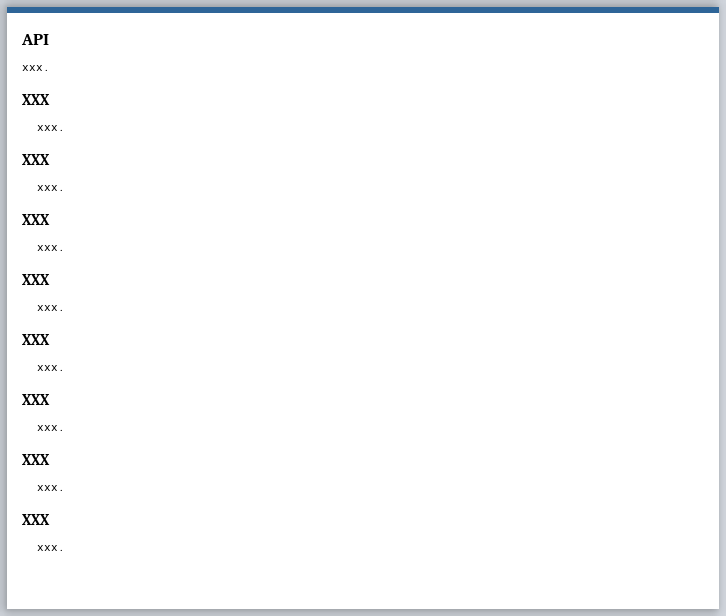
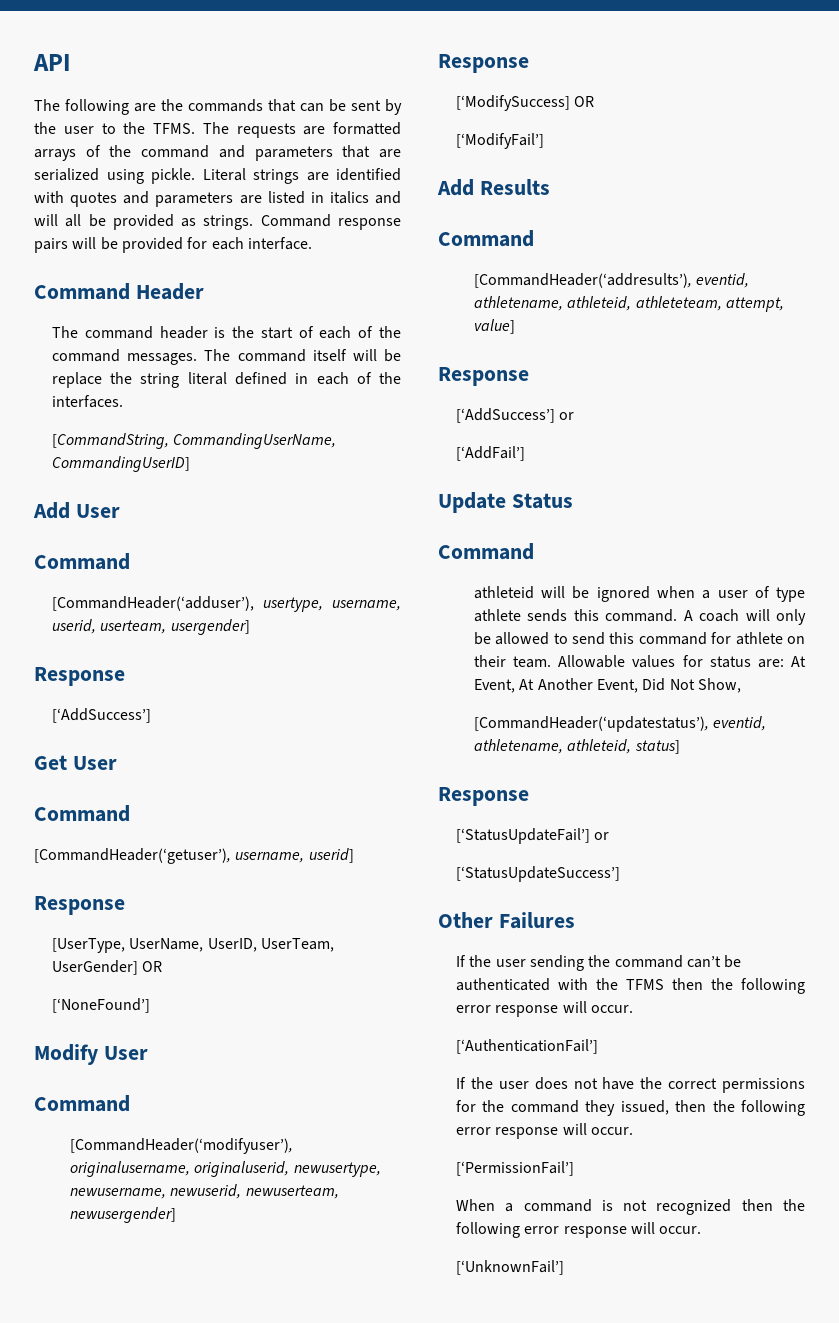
  API
- xxx.
- XXX
- xxx.
- XXX
- xxx.
- XXX
- xxx.
- XXX
- xxx.
- XXX
- xxx.
- XXX
- xxx.
- XXX
- xxx.
- XXX
- xxx.
+ The following are the commands that can be sent by the user to the TFMS. The requests are formatted arrays of the command and parameters that are serialized using pickle. Literal strings are identified with quotes and parameters are listed in italics and will all be provided as strings. Command response pairs will be provided for each interface.
+ Command Header
+ The command header is the start of each of the command messages. The command itself will be replace the string literal defined in each of the interfaces.
+ [CommandString, CommandingUserName, CommandingUserID]
+ Add User
+ Command
+ [CommandHeader(‘adduser’), usertype, username, userid, userteam, usergender]
+ Response
+ [‘AddSuccess’]
+ Get User
+ Command
+ [CommandHeader(‘getuser’), username, userid]
+ Response
+ [UserType, UserName, UserID, UserTeam, UserGender] OR
+ [‘NoneFound’]
+ Modify User
+ Command
+ [CommandHeader(‘modifyuser’), originalusername, originaluserid, newusertype, newusername, newuserid, newuserteam, newusergender]
+ Response
+ [‘ModifySuccess] OR
+ [‘ModifyFail’]
+ Add Results
+ Command
+ [CommandHeader(‘addresults’), eventid, athletename, athleteid, athleteteam, attempt, value]
+ Response
+ [‘AddSuccess’] or
+ [‘AddFail’]
+ Update Status
+ Command
+ athleteid will be ignored when a user of type athlete sends this command. A coach will only be allowed to send this command for athlete on their team. Allowable values for status are: At Event, At Another Event, Did Not Show,
+ [CommandHeader(‘updatestatus’), eventid, athletename, athleteid, status]
+ Response
+ [‘StatusUpdateFail’] or
+ [‘StatusUpdateSuccess’]
+ Other Failures
+ If the user sending the command can’t be authenticated with the TFMS then the following error response will occur.
+ [‘AuthenticationFail’]
+ If the user does not have the correct permissions for the command they issued, then the following error response will occur.
+ [‘PermissionFail’]
+ When a command is not recognized then the following error response will occur.
+ [‘UnknownFail’]

